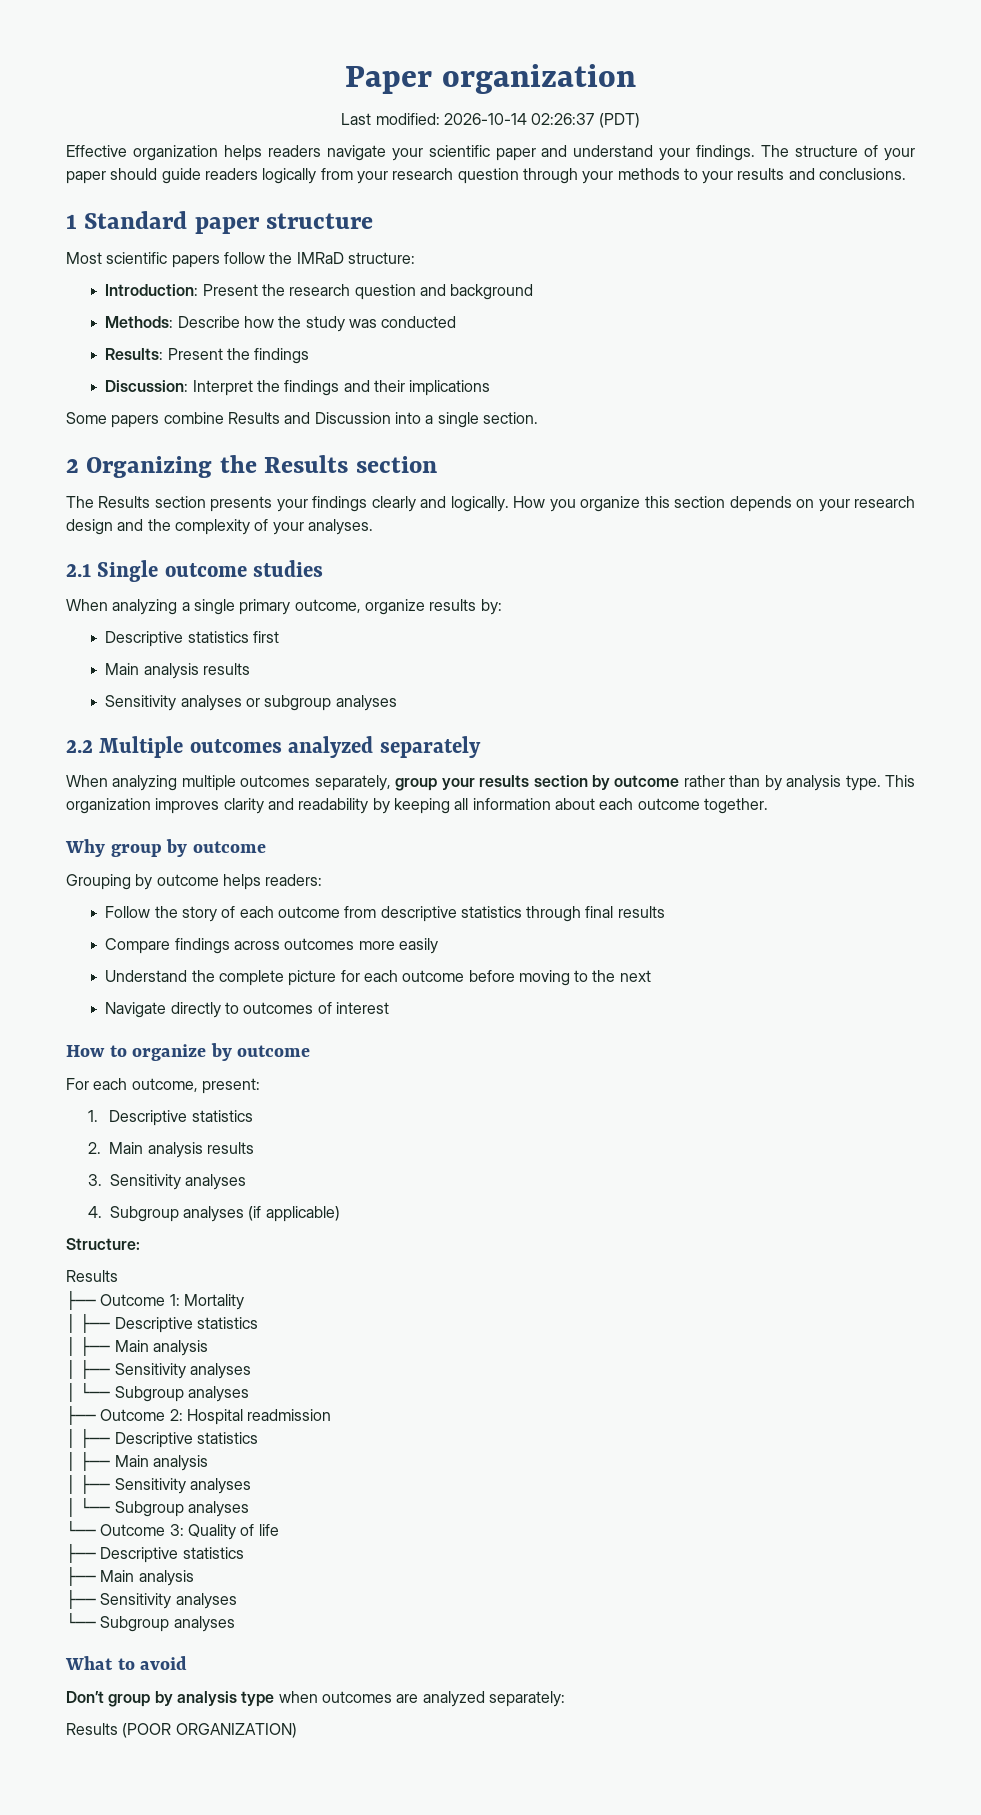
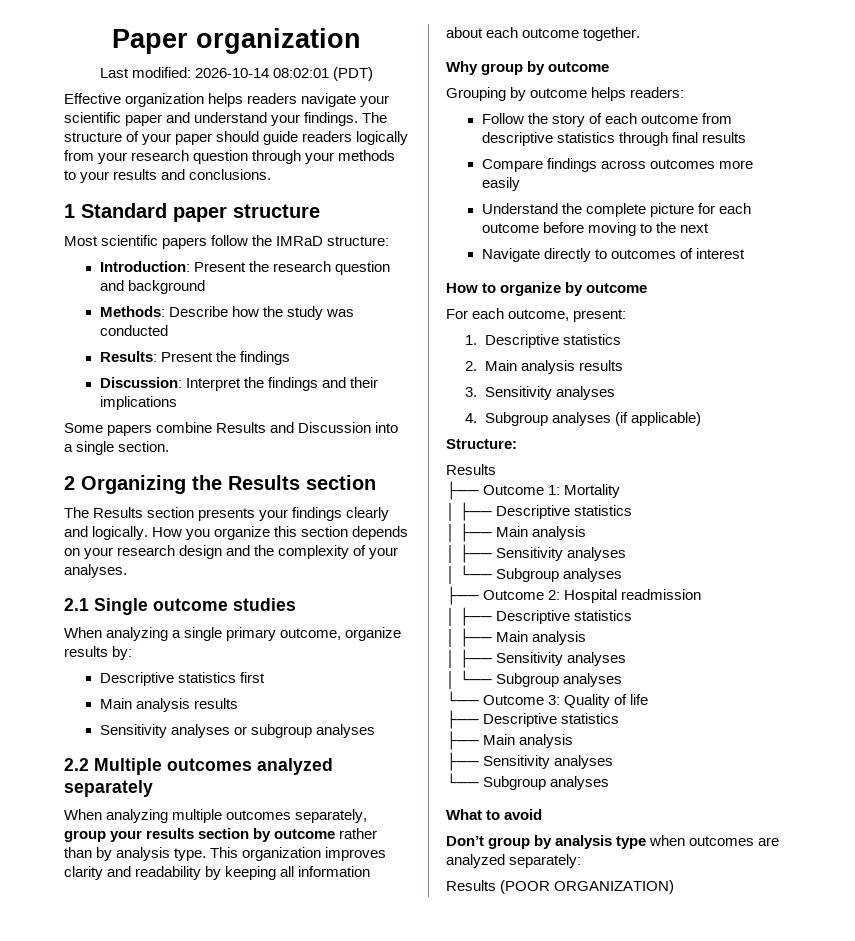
- Last modified: 2026-10-14 02:26:37 (PDT)
+ Last modified: 2026-10-14 08:02:01 (PDT)

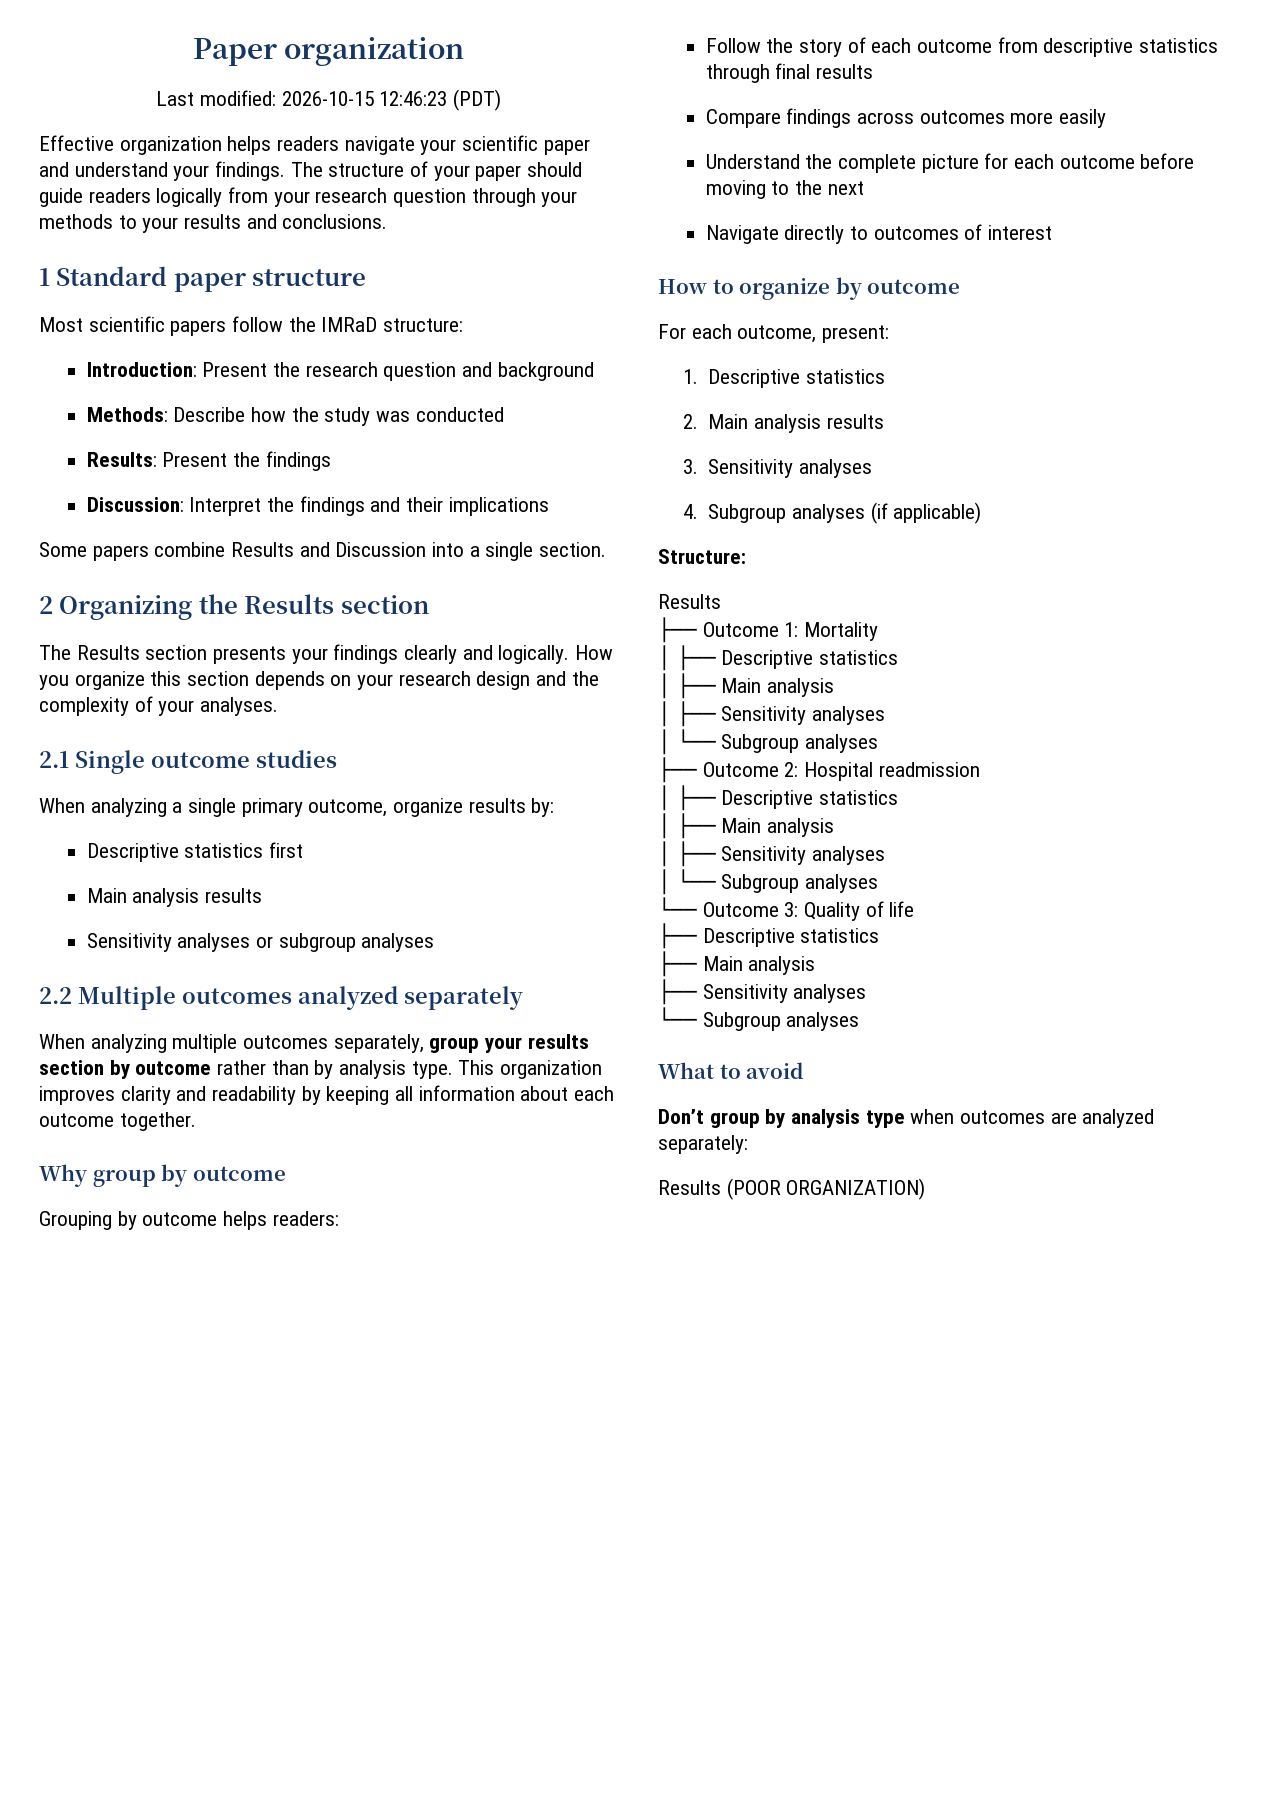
- Last modified: 2026-10-14 08:02:01 (PDT)
+ Last modified: 2026-10-15 12:46:23 (PDT)

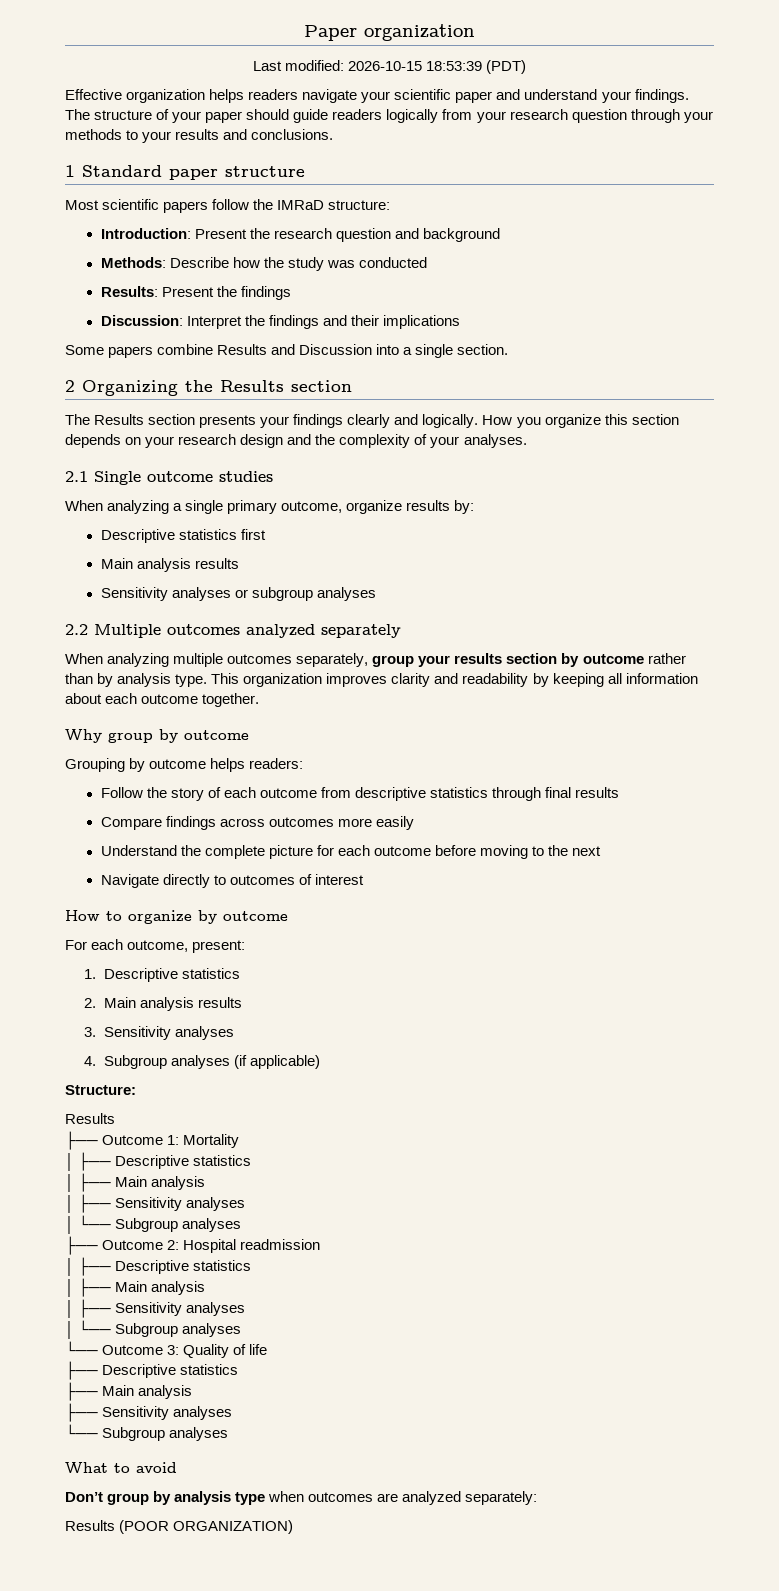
- Last modified: 2026-10-15 12:46:23 (PDT)
+ Last modified: 2026-10-15 18:53:39 (PDT)

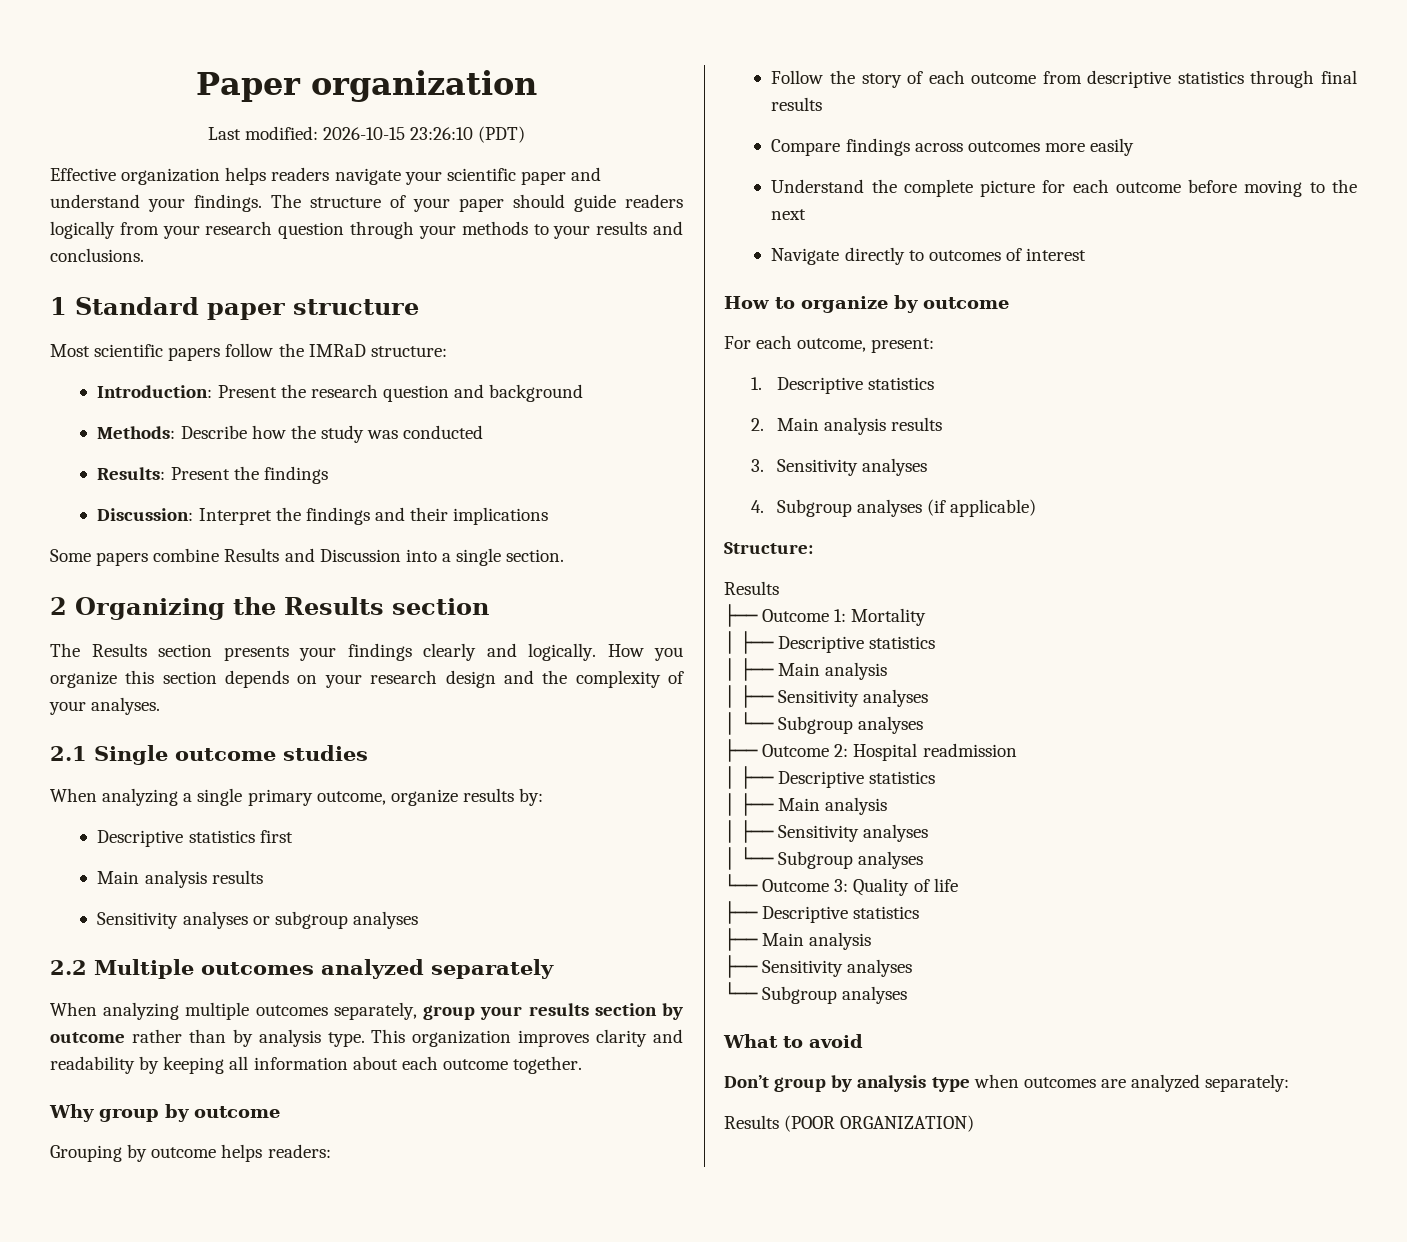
- Last modified: 2026-10-15 18:53:39 (PDT)
+ Last modified: 2026-10-15 23:26:10 (PDT)

